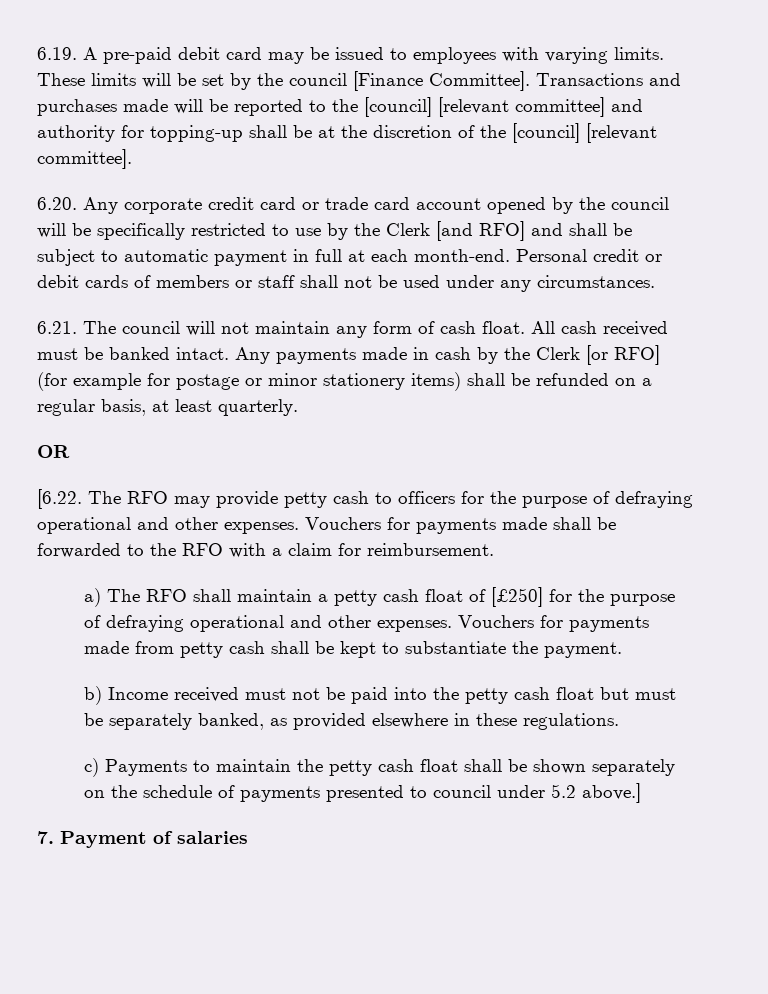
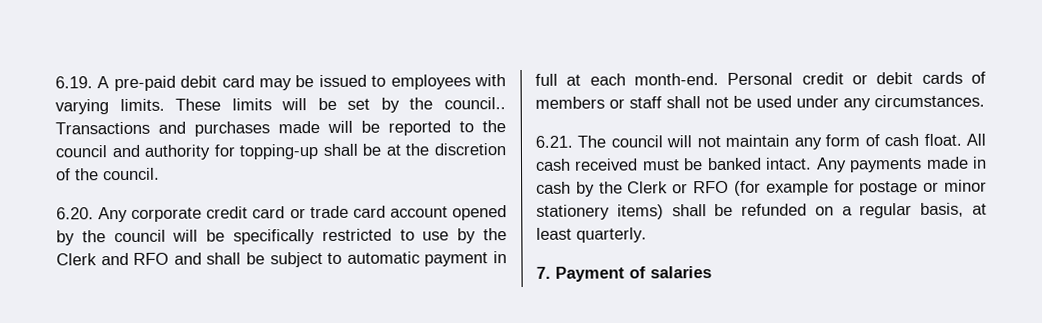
- These limits will be set by the council [Finance Committee].
+ These limits will be set by the council..
- Transactions and purchases made will be reported to the [council] [relevant committee] and authority for topping-up shall be at the discretion of the [council] [relevant committee].
+ Transactions and purchases made will be reported to the council and authority for topping-up shall be at the discretion of the council.
- 6.20. Any corporate credit card or trade card account opened by the council will be specifically restricted to use by the Clerk [and RFO] and shall be subject to automatic payment in full at each month-end.
+ 6.20. Any corporate credit card or trade card account opened by the council will be specifically restricted to use by the Clerk and RFO and shall be subject to automatic payment in full at each month-end.
- Any payments made in cash by the Clerk [or RFO] (for example for postage or minor stationery items) shall be refunded on a regular basis, at least quarterly.
+ Any payments made in cash by the Clerk or RFO (for example for postage or minor stationery items) shall be refunded on a regular basis, at least quarterly.
- OR
- [6.22. The RFO may provide petty cash to officers for the purpose of defraying operational and other expenses. Vouchers for payments made shall be forwarded to the RFO with a claim for reimbursement.
- a) The RFO shall maintain a petty cash float of [£250] for the purpose of defraying operational and other expenses. Vouchers for payments made from petty cash shall be kept to substantiate the payment.
- b) Income received must not be paid into the petty cash float but must be separately banked, as provided elsewhere in these regulations.
- c) Payments to maintain the petty cash float shall be shown separately on the schedule of payments presented to council under 5.2 above.]

